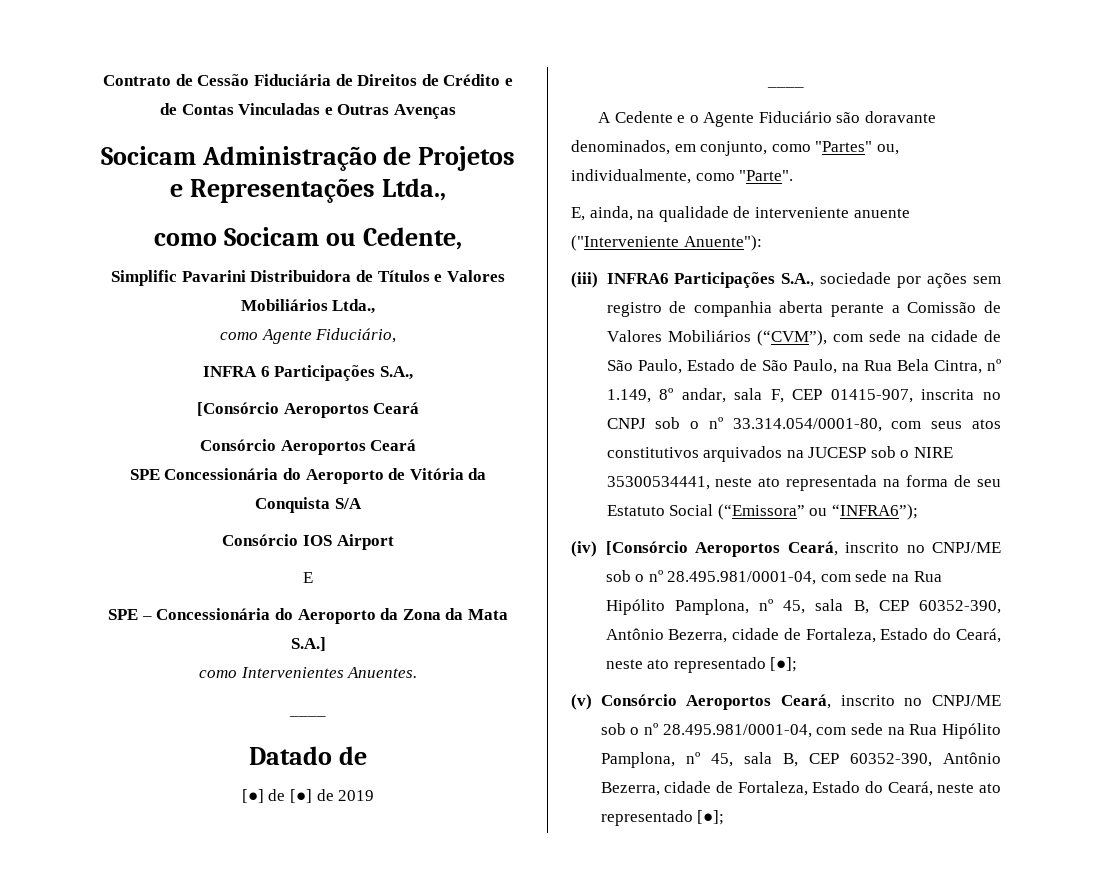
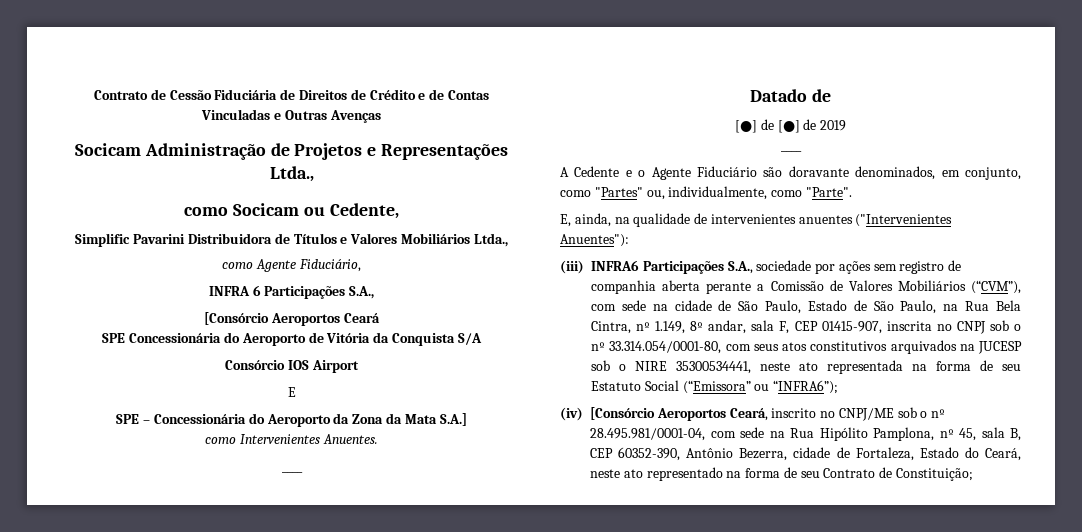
- Consórcio Aeroportos Ceará
- E, ainda, na qualidade de interveniente anuente ("Interveniente Anuente"):
+ E, ainda, na qualidade de intervenientes anuentes ("Intervenientes Anuentes"):
- (iv) [Consórcio Aeroportos Ceará, inscrito no CNPJ/ME sob o nº 28.495.981/0001-04, com sede na Rua Hipólito Pamplona, nº 45, sala B, CEP 60352-390, Antônio Bezerra, cidade de Fortaleza, Estado do Ceará, neste ato representado [●];
- (v) Consórcio Aeroportos Ceará, inscrito no CNPJ/ME sob o nº 28.495.981/0001-04, com sede na Rua Hipólito Pamplona, nº 45, sala B, CEP 60352-390, Antônio Bezerra, cidade de Fortaleza, Estado do Ceará, neste ato representado [●];
+ (iv) [Consórcio Aeroportos Ceará, inscrito no CNPJ/ME sob o nº 28.495.981/0001-04, com sede na Rua Hipólito Pamplona, nº 45, sala B, CEP 60352-390, Antônio Bezerra, cidade de Fortaleza, Estado do Ceará, neste ato representado na forma de seu Contrato de Constituição;

